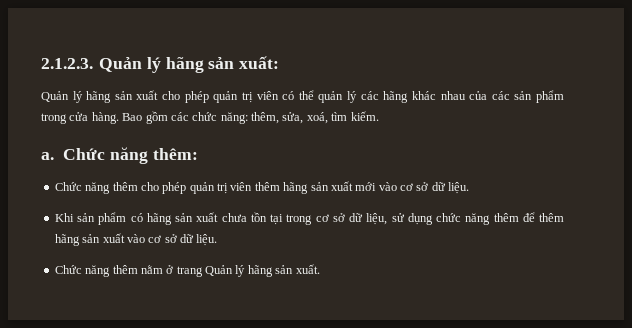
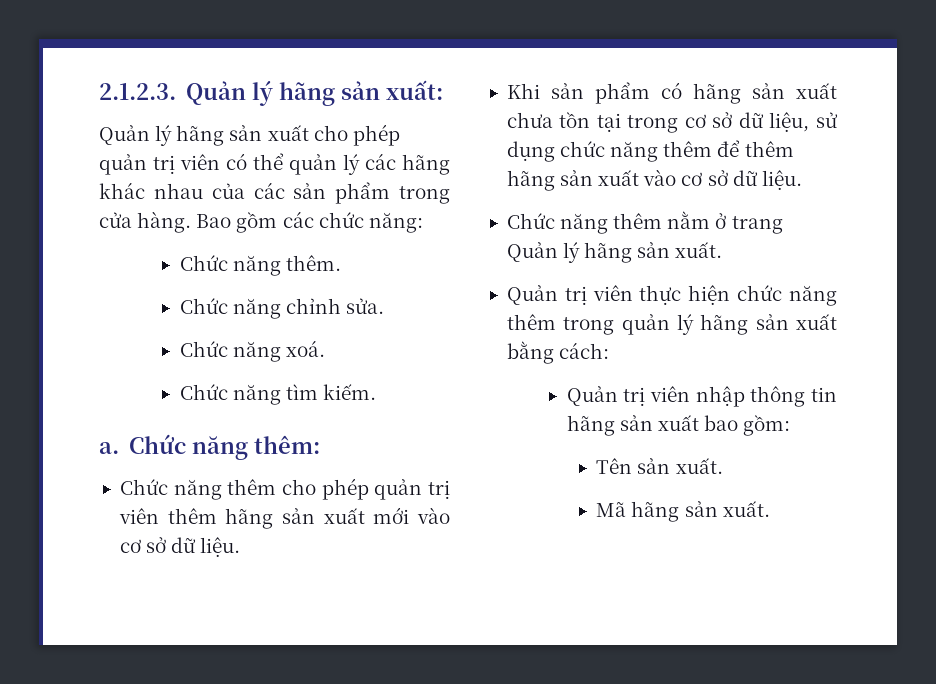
- Bao gồm các chức năng: thêm, sửa, xoá, tìm kiếm.
+ Bao gồm các chức năng:
+ Chức năng thêm.
+ Chức năng chỉnh sửa.
+ Chức năng xoá.
+ Chức năng tìm kiếm.
+ Quản trị viên thực hiện chức năng thêm trong quản lý hãng sản xuất bằng cách:
+ Quản trị viên nhập thông tin hãng sản xuất bao gồm:
+ Tên sản xuất.
+ Mã hãng sản xuất.

